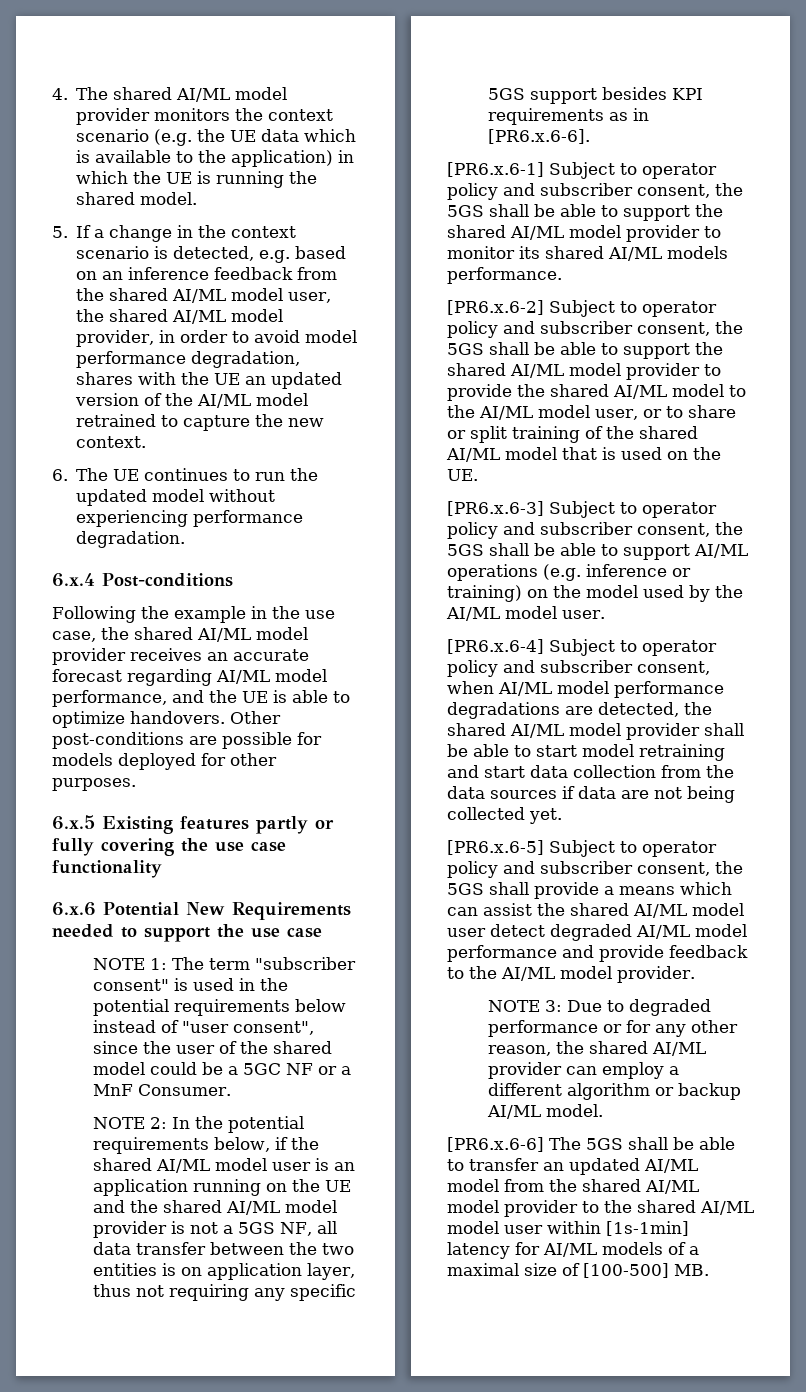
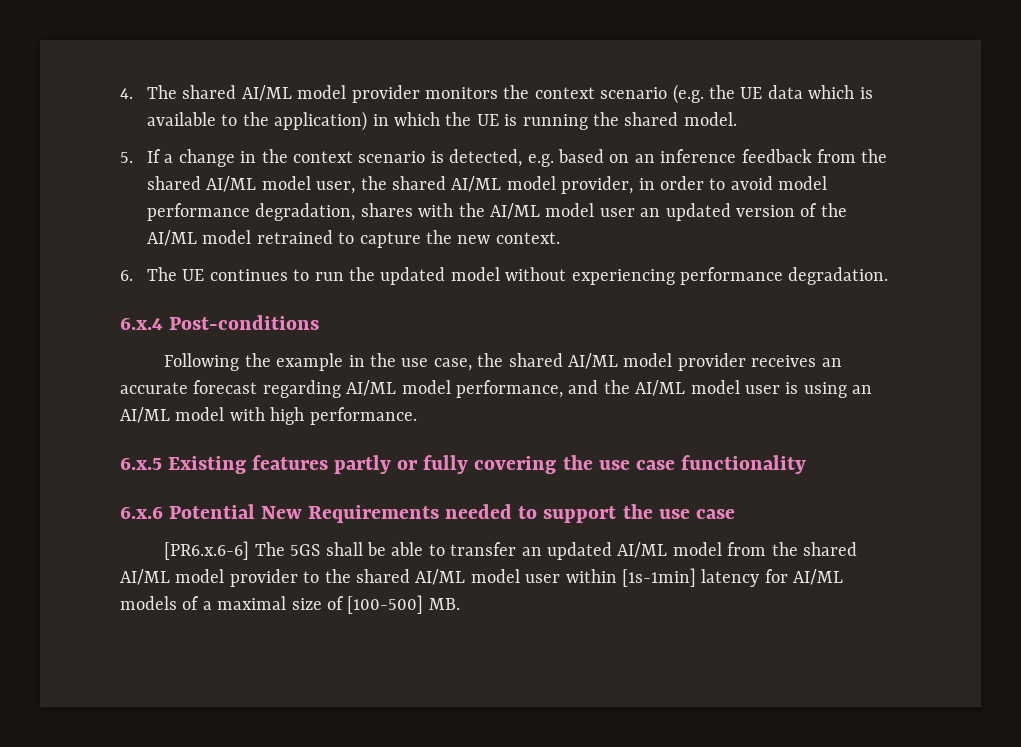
- 5. If a change in the context scenario is detected, e.g. based on an inference feedback from the shared AI/ML model user, the shared AI/ML model provider, in order to avoid model performance degradation, shares with the UE an updated version of the AI/ML model retrained to capture the new context.
+ 5. If a change in the context scenario is detected, e.g. based on an inference feedback from the shared AI/ML model user, the shared AI/ML model provider, in order to avoid model performance degradation, shares with the AI/ML model user an updated version of the AI/ML model retrained to capture the new context.
- Following the example in the use case, the shared AI/ML model provider receives an accurate forecast regarding AI/ML model performance, and the UE is able to optimize handovers. Other post-conditions are possible for models deployed for other purposes.
+ Following the example in the use case, the shared AI/ML model provider receives an accurate forecast regarding AI/ML model performance, and the AI/ML model user is using an AI/ML model with high performance.
- NOTE 1: The term "subscriber consent" is used in the potential requirements below instead of "user consent", since the user of the shared model could be a 5GC NF or a MnF Consumer.
- NOTE 2: In the potential requirements below, if the shared AI/ML model user is an application running on the UE and the shared AI/ML model provider is not a 5GS NF, all data transfer between the two entities is on application layer, thus not requiring any specific 5GS support besides KPI requirements as in [PR6.x.6-6].
- [PR6.x.6-1] Subject to operator policy and subscriber consent, the 5GS shall be able to support the shared AI/ML model provider to monitor its shared AI/ML models performance.
- [PR6.x.6-2] Subject to operator policy and subscriber consent, the 5GS shall be able to support the shared AI/ML model provider to provide the shared AI/ML model to the AI/ML model user, or to share or split training of the shared AI/ML model that is used on the UE.
- [PR6.x.6-3] Subject to operator policy and subscriber consent, the 5GS shall be able to support AI/ML operations (e.g. inference or training) on the model used by the AI/ML model user.
- [PR6.x.6-4] Subject to operator policy and subscriber consent, when AI/ML model performance degradations are detected, the shared AI/ML model provider shall be able to start model retraining and start data collection from the data sources if data are not being collected yet.
- [PR6.x.6-5] Subject to operator policy and subscriber consent, the 5GS shall provide a means which can assist the shared AI/ML model user detect degraded AI/ML model performance and provide feedback to the AI/ML model provider.
- NOTE 3: Due to degraded performance or for any other reason, the shared AI/ML provider can employ a different algorithm or backup AI/ML model.

